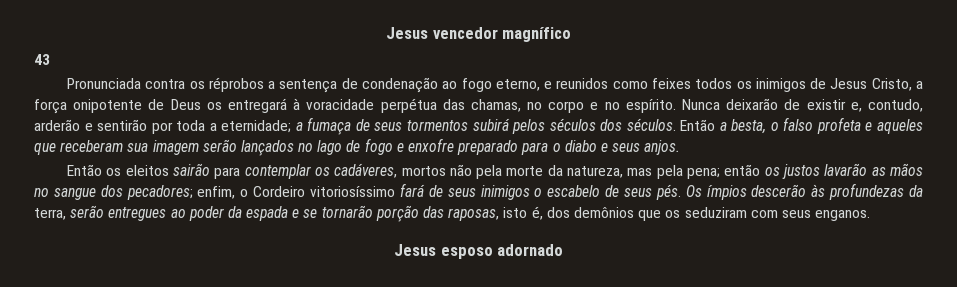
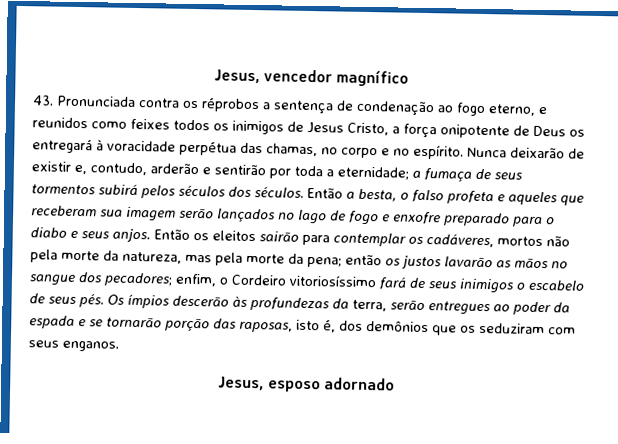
- Jesus vencedor magnífico
+ Jesus, vencedor magnífico
- 43
- Pronunciada contra os réprobos a sentença de condenação ao fogo eterno, e reunidos como feixes todos os inimigos de Jesus Cristo, a força onipotente de Deus os entregará à voracidade perpétua das chamas, no corpo e no espírito.
+ 43. Pronunciada contra os réprobos a sentença de condenação ao fogo eterno, e reunidos como feixes todos os inimigos de Jesus Cristo, a força onipotente de Deus os entregará à voracidade perpétua das chamas, no corpo e no espírito.
- Então a besta, o falso profeta e aqueles que receberam sua imagem serão lançados no lago de fogo e enxofre preparado para o diabo e seus anjos.
- Então os eleitos sairão para contemplar os cadáveres, mortos não pela morte da natureza, mas pela pena;
+ Então a besta, o falso profeta e aqueles que receberam sua imagem serão lançados no lago de fogo e enxofre preparado para o diabo e seus anjos. Então os eleitos sairão para contemplar os cadáveres, mortos não pela morte da natureza, mas pela morte da pena;
- Jesus esposo adornado
+ Jesus, esposo adornado

